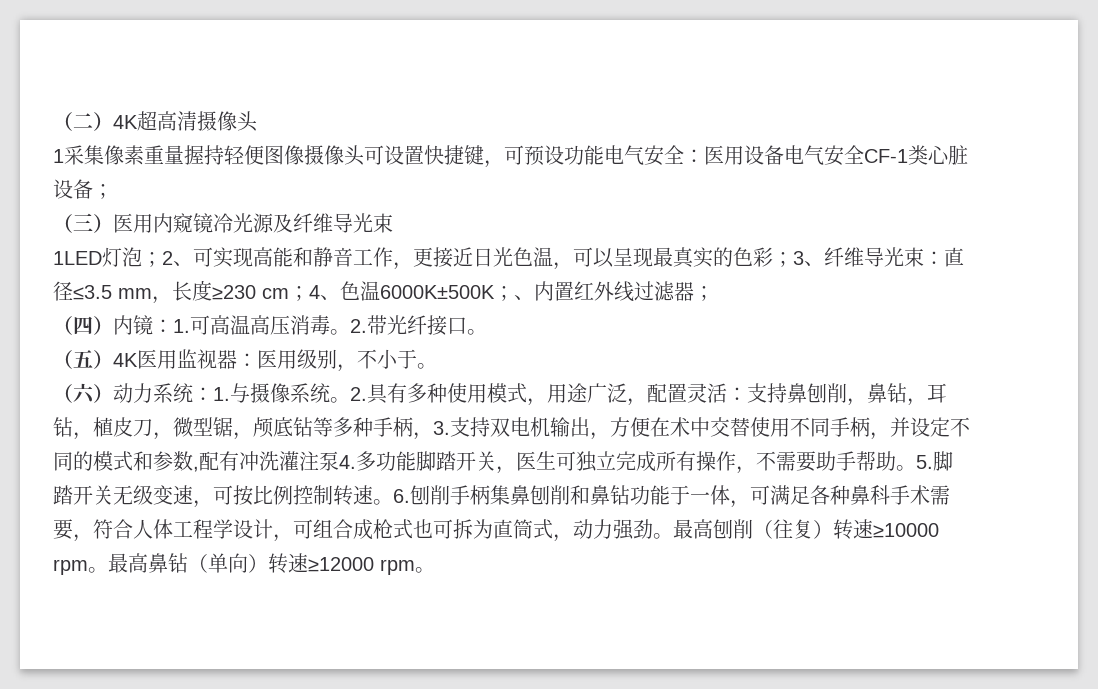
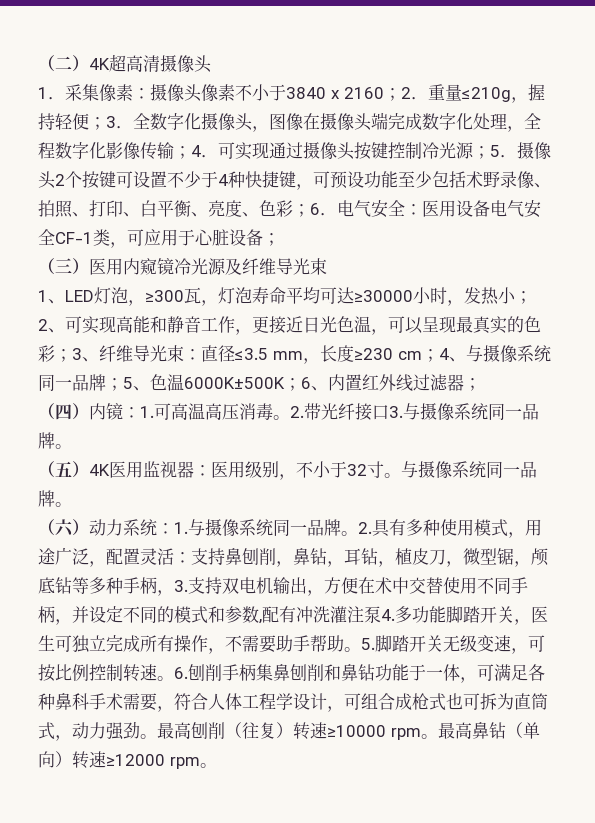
- 1采集像素重量握持轻便图像摄像头可设置快捷键，可预设功能电气安全：医用设备电气安全CF-1类心脏设备；
+ 1．采集像素：摄像头像素不小于3840 x 2160；2．重量≤210g，握持轻便；3．全数字化摄像头，图像在摄像头端完成数字化处理，全程数字化影像传输；4．可实现通过摄像头按键控制冷光源；5．摄像头2个按键可设置不少于4种快捷键，可预设功能至少包括术野录像、拍照、打印、白平衡、亮度、色彩；6．电气安全：医用设备电气安全CF-1类，可应用于心脏设备；
- 1LED灯泡；2、可实现高能和静音工作，更接近日光色温，可以呈现最真实的色彩；3、纤维导光束：直径≤3.5 mm，长度≥230 cm；4、色温6000K±500K；、内置红外线过滤器；
+ 1、LED灯泡，≥300瓦，灯泡寿命平均可达≥30000小时，发热小；2、可实现高能和静音工作，更接近日光色温，可以呈现最真实的色彩；3、纤维导光束：直径≤3.5 mm，长度≥230 cm；4、与摄像系统同一品牌；5、色温6000K±500K；6、内置红外线过滤器；
- 2.带光纤接口。
+ 2.带光纤接口3.与摄像系统同一品牌。
- （五）4K医用监视器：医用级别，不小于。
+ （五）4K医用监视器：医用级别，不小于32寸。与摄像系统同一品牌。
- （六）动力系统：1.与摄像系统。
+ （六）动力系统：1.与摄像系统同一品牌。

